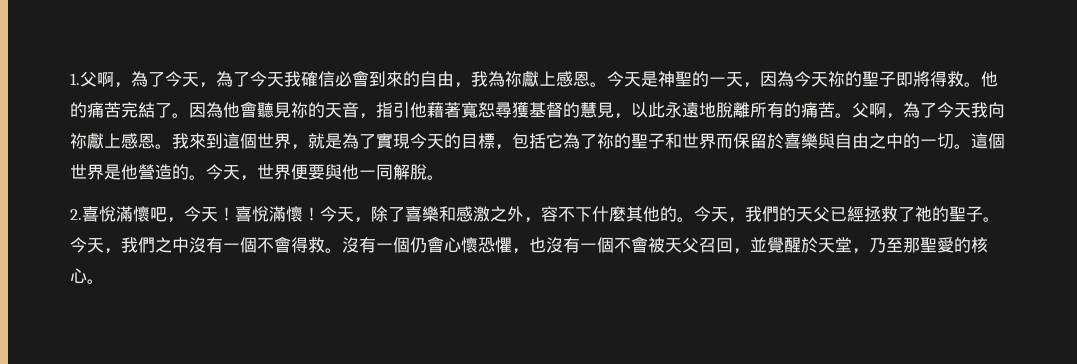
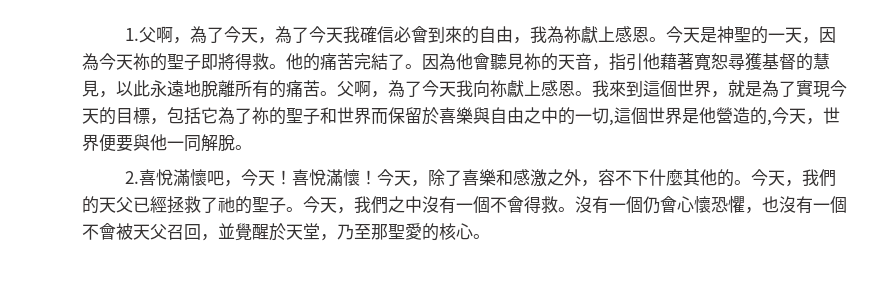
- 我來到這個世界，就是為了實現今天的目標，包括它為了祢的聖子和世界而保留於喜樂與自由之中的一切。這個世界是他營造的。今天，世界便要與他一同解脫。
+ 我來到這個世界，就是為了實現今天的目標，包括它為了祢的聖子和世界而保留於喜樂與自由之中的一切,這個世界是他營造的,今天，世界便要與他一同解脫。

